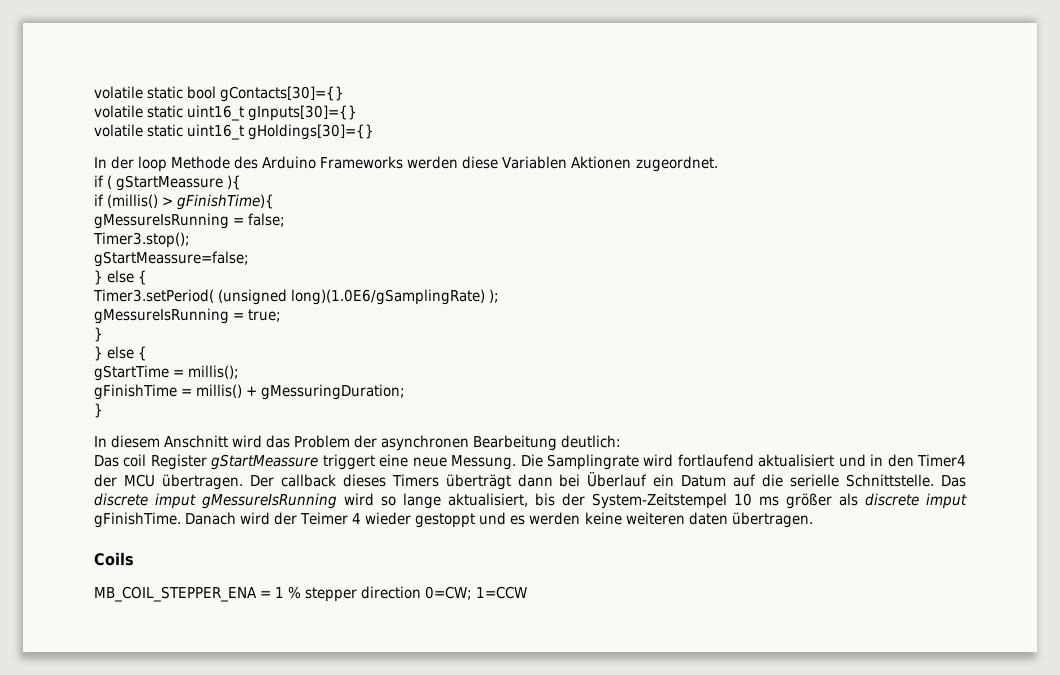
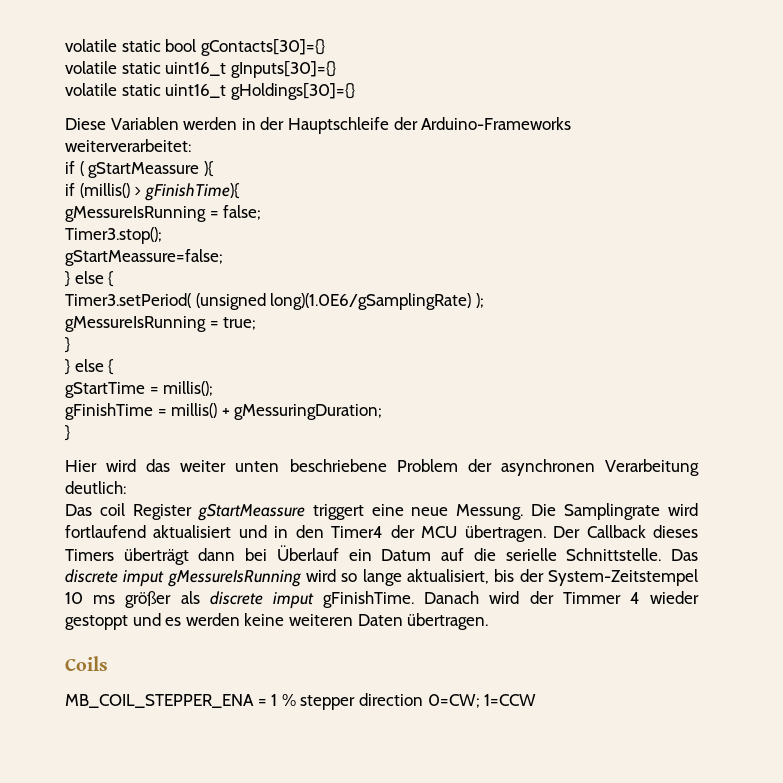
- In der loop Methode des Arduino Frameworks werden diese Variablen Aktionen zugeordnet.
+ Diese Variablen werden in der Hauptschleife der Arduino-Frameworks weiterverarbeitet:
- In diesem Anschnitt wird das Problem der asynchronen Bearbeitung deutlich:
+ Hier wird das weiter unten beschriebene Problem der asynchronen Verarbeitung deutlich:
- Der callback dieses Timers überträgt dann bei Überlauf ein Datum auf die serielle Schnittstelle.
+ Der Callback dieses Timers überträgt dann bei Überlauf ein Datum auf die serielle Schnittstelle.
- Danach wird der Teimer 4 wieder gestoppt und es werden keine weiteren daten übertragen.
+ Danach wird der Timmer 4 wieder gestoppt und es werden keine weiteren Daten übertragen.

